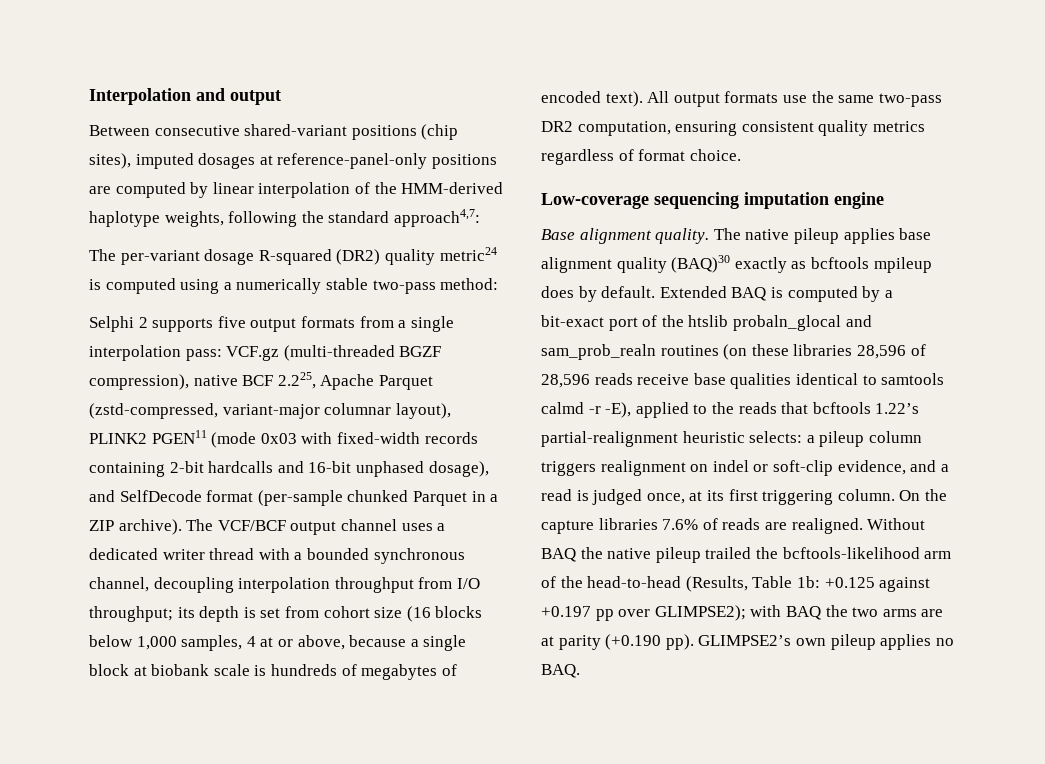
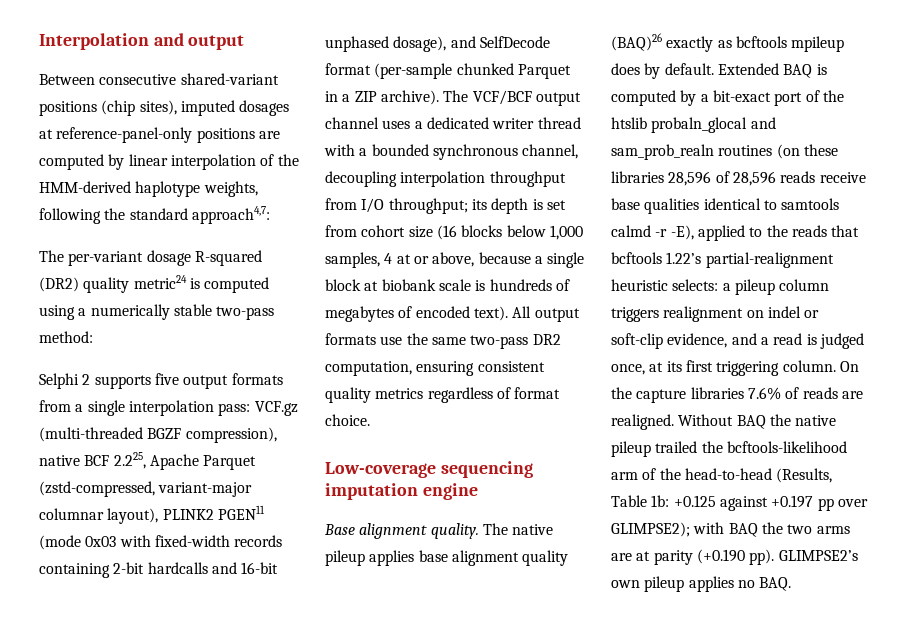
- The native pileup applies base alignment quality (BAQ)30 exactly as bcftools mpileup does by default.
+ The native pileup applies base alignment quality (BAQ)26 exactly as bcftools mpileup does by default.

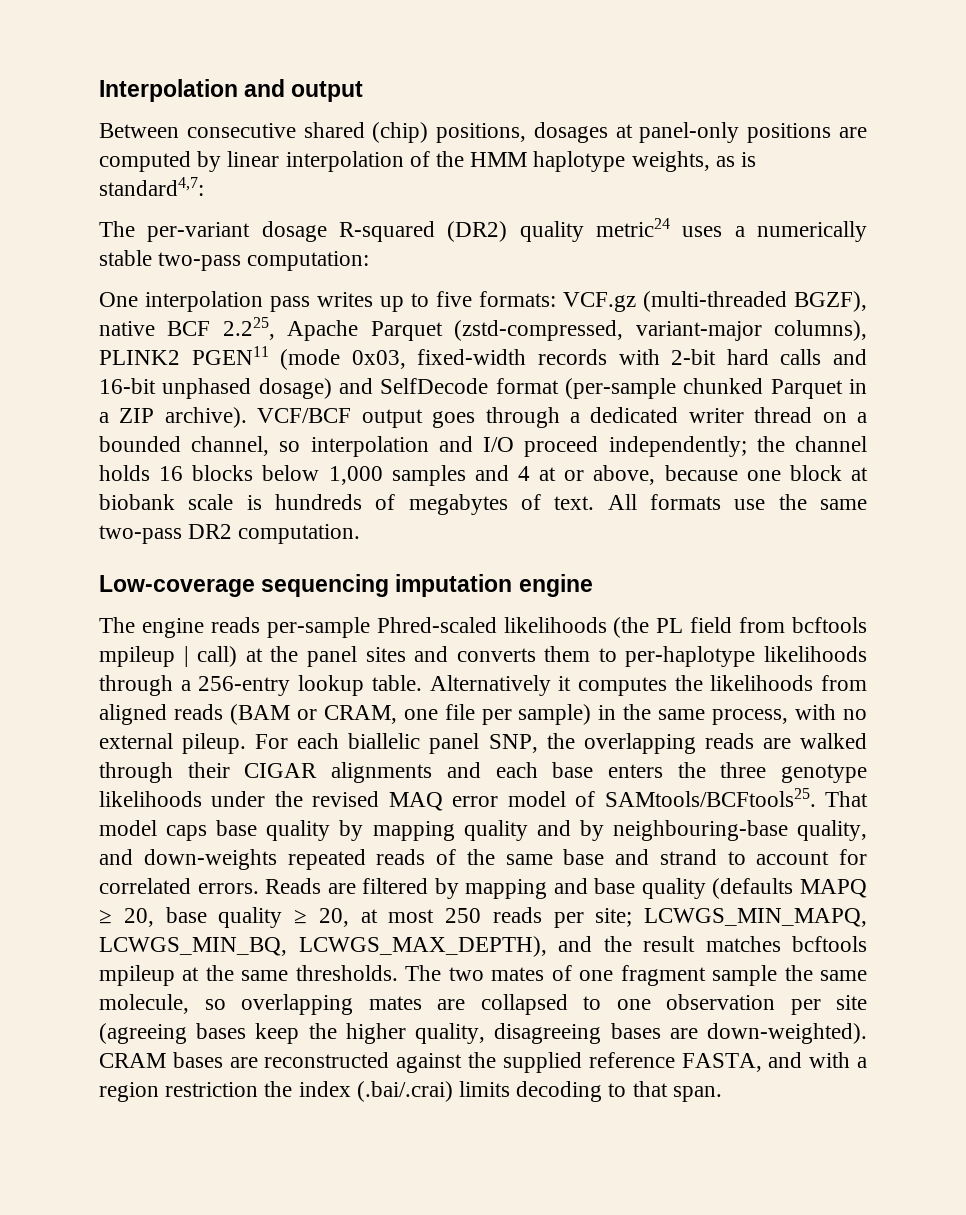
- Between consecutive shared-variant positions (chip sites), imputed dosages at reference-panel-only positions are computed by linear interpolation of the HMM-derived haplotype weights, following the standard approach4,7:
+ Between consecutive shared (chip) positions, dosages at panel-only positions are computed by linear interpolation of the HMM haplotype weights, as is standard4,7:
- The per-variant dosage R-squared (DR2) quality metric24 is computed using a numerically stable two-pass method:
- Selphi 2 supports five output formats from a single interpolation pass: VCF.gz (multi-threaded BGZF compression), native BCF 2.225, Apache Parquet (zstd-compressed, variant-major columnar layout), PLINK2 PGEN11 (mode 0x03 with fixed-width records containing 2-bit hardcalls and 16-bit unphased dosage), and SelfDecode format (per-sample chunked Parquet in a ZIP archive).
+ The per-variant dosage R-squared (DR2) quality metric24 uses a numerically stable two-pass computation:
+ One interpolation pass writes up to five formats: VCF.gz (multi-threaded BGZF), native BCF 2.225, Apache Parquet (zstd-compressed, variant-major columns), PLINK2 PGEN11 (mode 0x03, fixed-width records with 2-bit hard calls and 16-bit unphased dosage) and SelfDecode format (per-sample chunked Parquet in a ZIP archive).
- The VCF/BCF output channel uses a dedicated writer thread with a bounded synchronous channel, decoupling interpolation throughput from I/O throughput; its depth is set from cohort size (16 blocks below 1,000 samples, 4 at or above, because a single block at biobank scale is hundreds of megabytes of encoded text). All output formats use the same two-pass DR2 computation, ensuring consistent quality metrics regardless of format choice.
+ VCF/BCF output goes through a dedicated writer thread on a bounded channel, so interpolation and I/O proceed independently; the channel holds 16 blocks below 1,000 samples and 4 at or above, because one block at biobank scale is hundreds of megabytes of text. All formats use the same two-pass DR2 computation.
  Low-coverage sequencing imputation engine
- Base alignment quality. The native pileup applies base alignment quality (BAQ)26 exactly as bcftools mpileup does by default. Extended BAQ is computed by a bit-exact port of the htslib probaln_glocal and sam_prob_realn routines (on these libraries 28,596 of 28,596 reads receive base qualities identical to samtools calmd -r -E), applied to the reads that bcftools 1.22’s partial-realignment heuristic selects: a pileup column triggers realignment on indel or soft-clip evidence, and a read is judged once, at its first triggering column. On the capture libraries 7.6% of reads are realigned. Without BAQ the native pileup trailed the bcftools-likelihood arm of the head-to-head (Results, Table 1b: +0.125 against +0.197 pp over GLIMPSE2); with BAQ the two arms are at parity (+0.190 pp). GLIMPSE2’s own pileup applies no BAQ.
+ The engine reads per-sample Phred-scaled likelihoods (the PL field from bcftools mpileup | call) at the panel sites and converts them to per-haplotype likelihoods through a 256-entry lookup table. Alternatively it computes the likelihoods from aligned reads (BAM or CRAM, one file per sample) in the same process, with no external pileup. For each biallelic panel SNP, the overlapping reads are walked through their CIGAR alignments and each base enters the three genotype likelihoods under the revised MAQ error model of SAMtools/BCFtools25. That model caps base quality by mapping quality and by neighbouring-base quality, and down-weights repeated reads of the same base and strand to account for correlated errors. Reads are filtered by mapping and base quality (defaults MAPQ ≥ 20, base quality ≥ 20, at most 250 reads per site; LCWGS_MIN_MAPQ, LCWGS_MIN_BQ, LCWGS_MAX_DEPTH), and the result matches bcftools mpileup at the same thresholds. The two mates of one fragment sample the same molecule, so overlapping mates are collapsed to one observation per site (agreeing bases keep the higher quality, disagreeing bases are down-weighted). CRAM bases are reconstructed against the supplied reference FASTA, and with a region restriction the index (.bai/.crai) limits decoding to that span.

